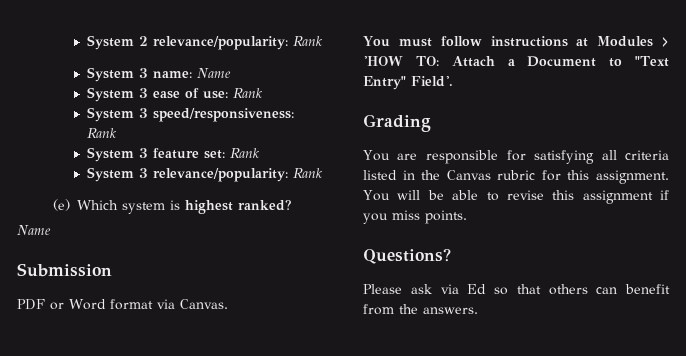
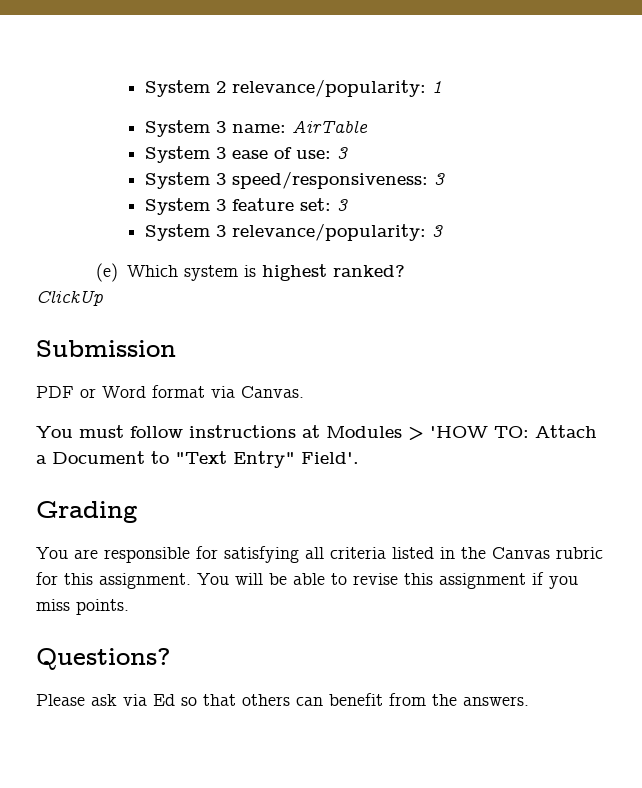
- System 2 relevance/popularity: Rank
+ System 2 relevance/popularity: 1
- System 3 name: Name
+ System 3 name: AirTable
- System 3 ease of use: Rank
+ System 3 ease of use: 3
- System 3 speed/responsiveness: Rank
+ System 3 speed/responsiveness: 3
- System 3 feature set: Rank
+ System 3 feature set: 3
- System 3 relevance/popularity: Rank
+ System 3 relevance/popularity: 3
  (e) Which system is highest ranked?
- Name
+ ClickUp

